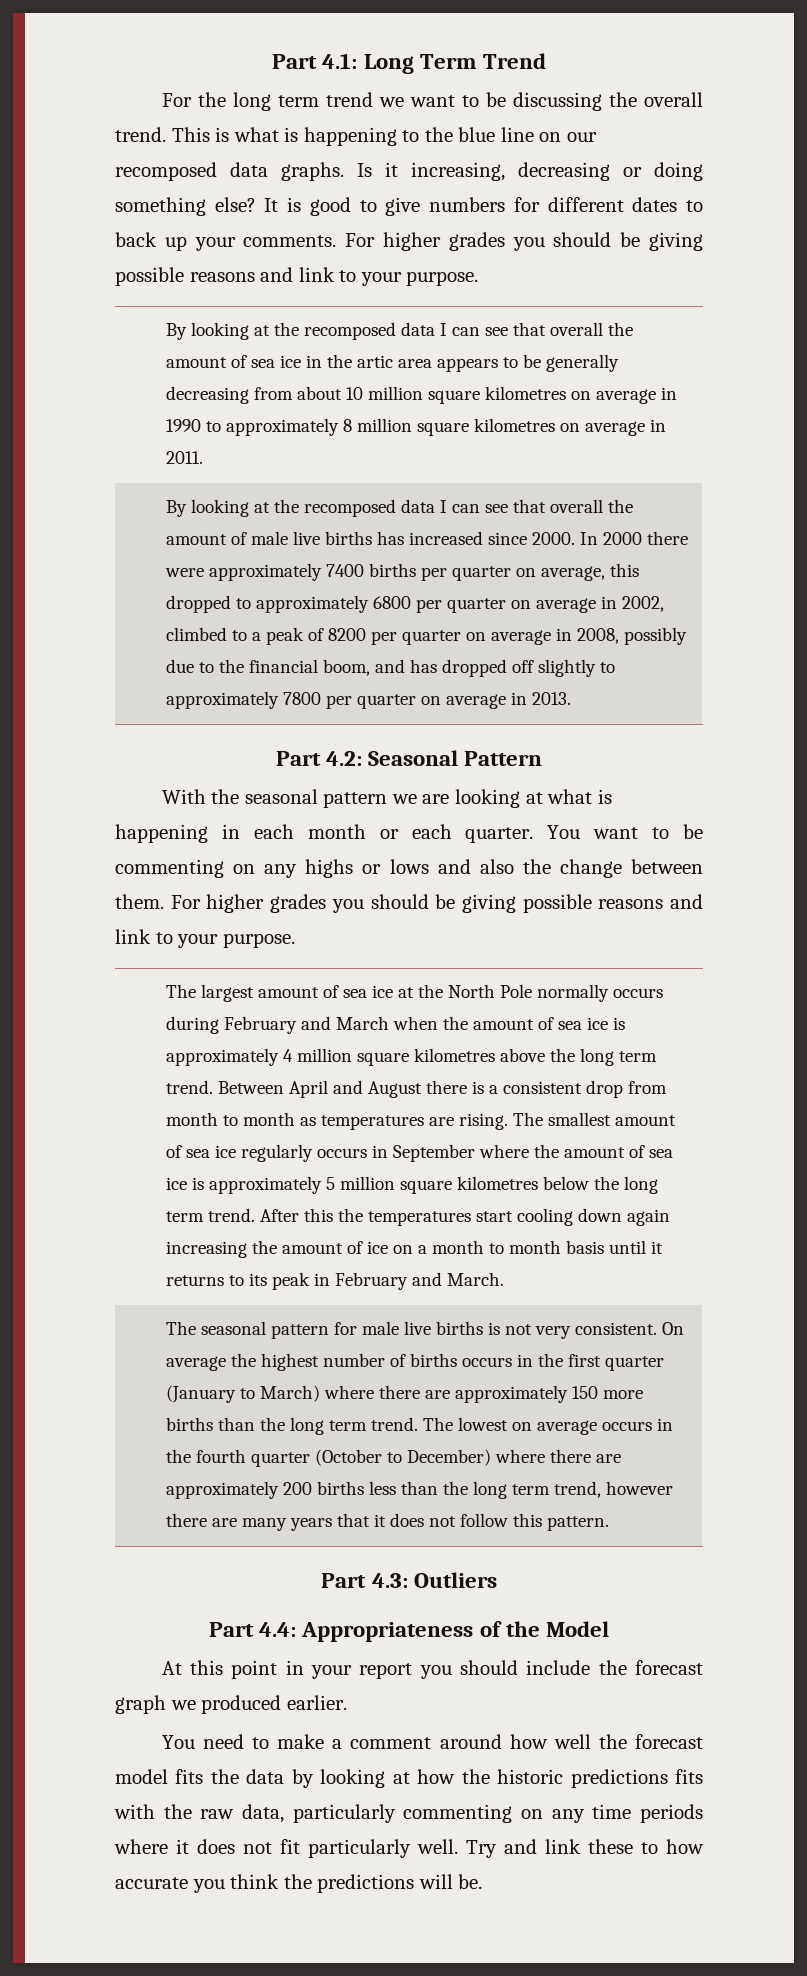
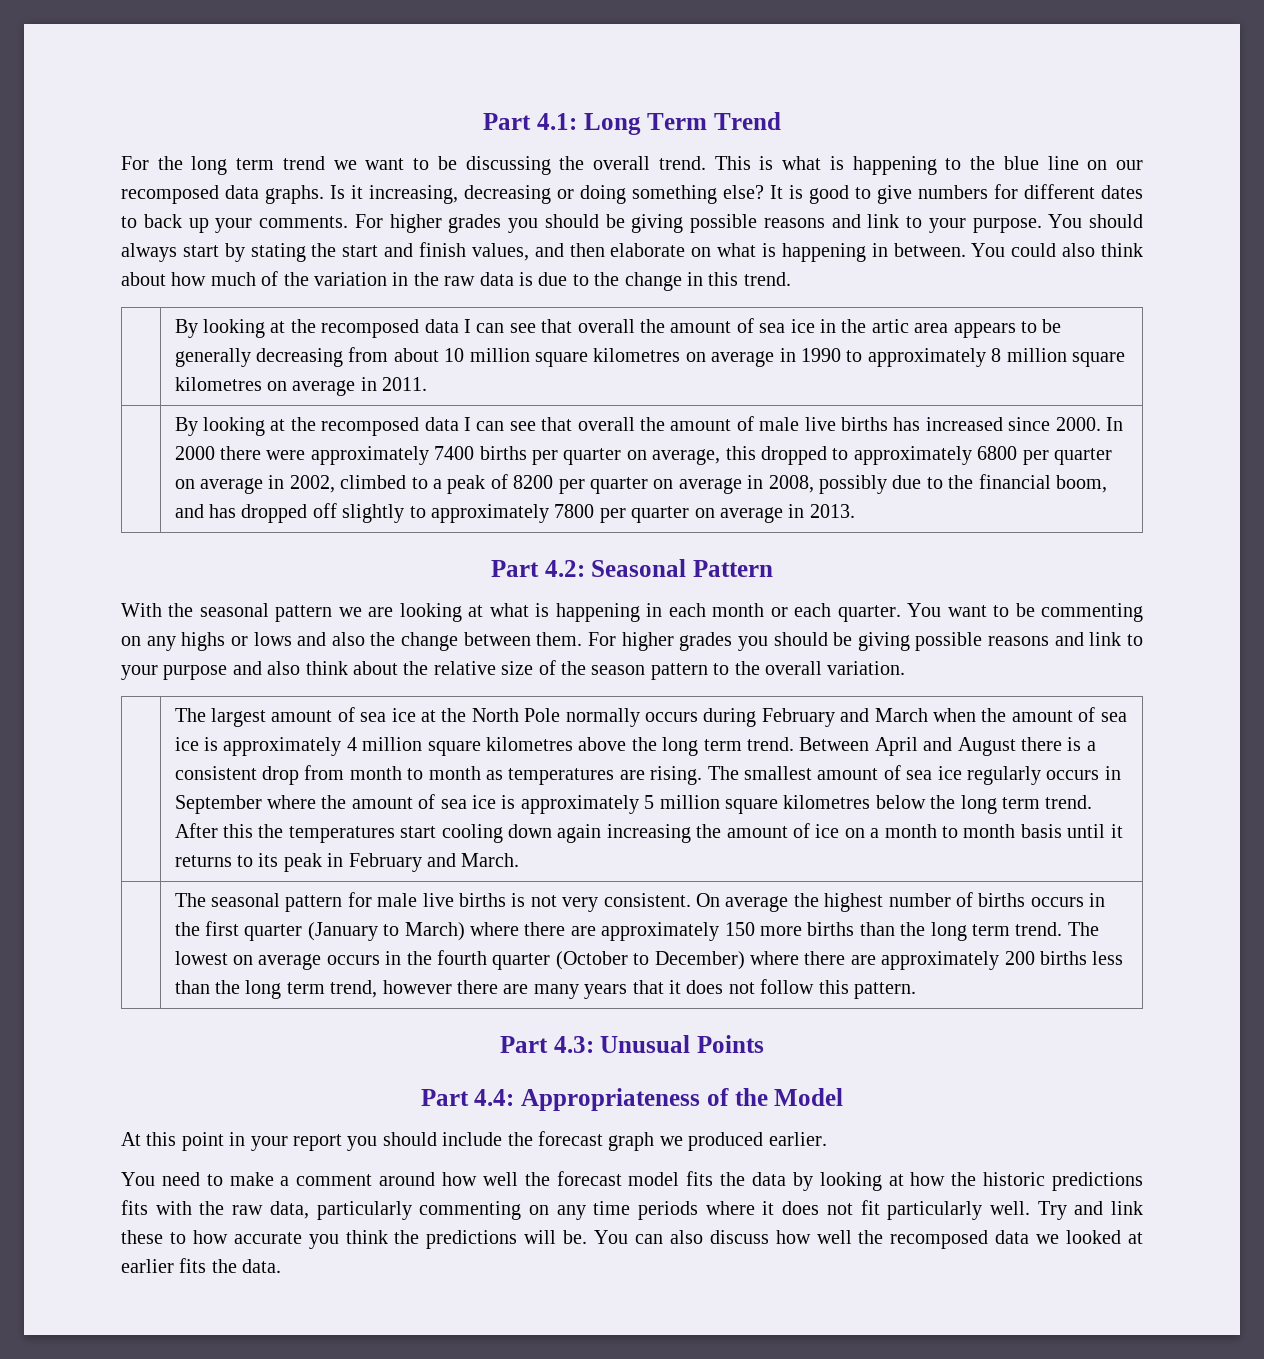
+ You should always start by stating the start and finish values, and then elaborate on what is happening in between. You could also think about how much of the variation in the raw data is due to the change in this trend.
- You want to be commenting on any highs or lows and also the change between them. For higher grades you should be giving possible reasons and link to your purpose.
+ You want to be commenting on any highs or lows and also the change between them. For higher grades you should be giving possible reasons and link to your purpose and also think about the relative size of the season pattern to the overall variation.
- Part 4.3: Outliers
+ Part 4.3: Unusual Points
+ You can also discuss how well the recomposed data we looked at earlier fits the data.

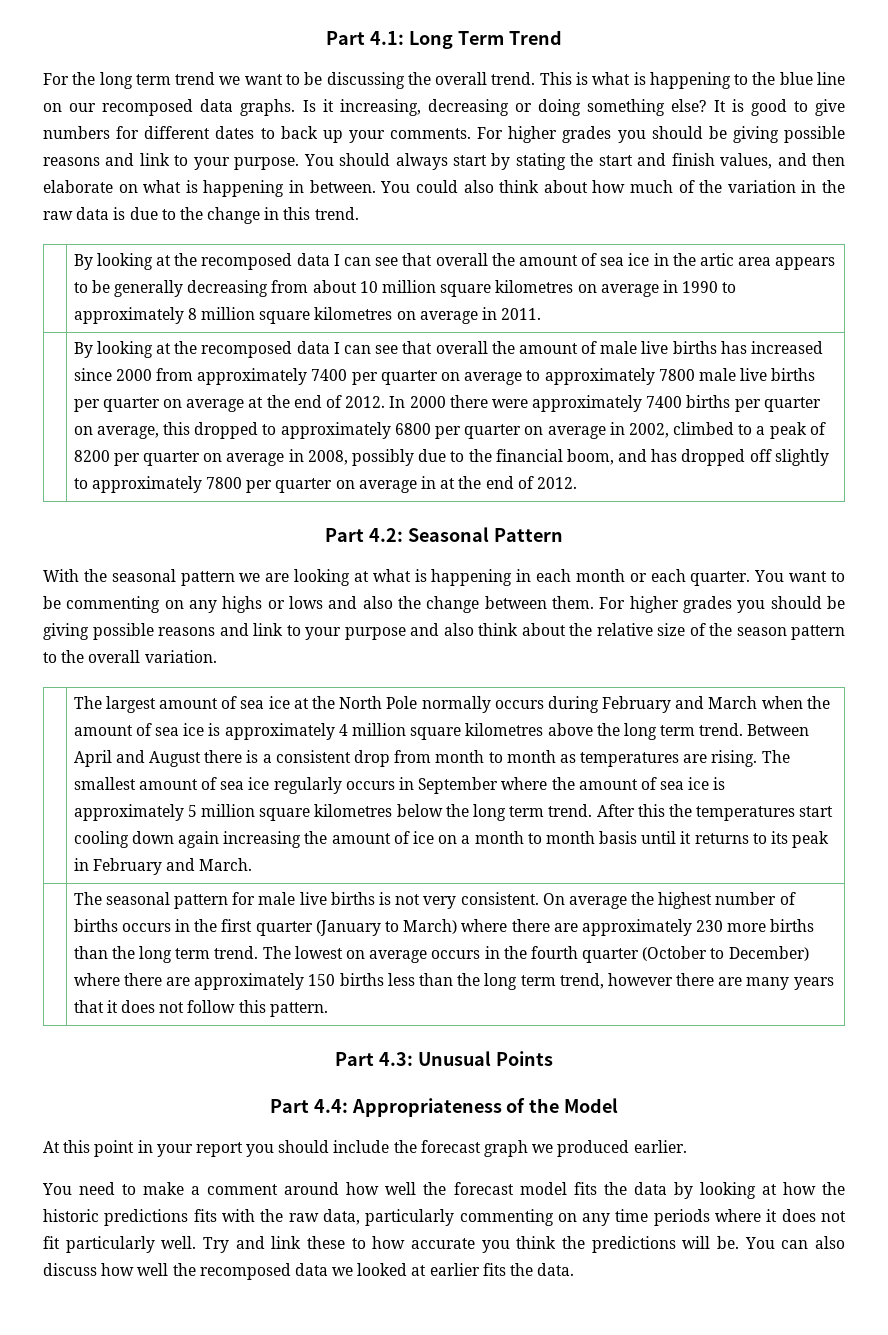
- By looking at the recomposed data I can see that overall the amount of male live births has increased since 2000.
+ By looking at the recomposed data I can see that overall the amount of male live births has increased since 2000 from approximately 7400 per quarter on average to approximately 7800 male live births per quarter on average at the end of 2012.
- In 2000 there were approximately 7400 births per quarter on average, this dropped to approximately 6800 per quarter on average in 2002, climbed to a peak of 8200 per quarter on average in 2008, possibly due to the financial boom, and has dropped off slightly to approximately 7800 per quarter on average in 2013.
+ In 2000 there were approximately 7400 births per quarter on average, this dropped to approximately 6800 per quarter on average in 2002, climbed to a peak of 8200 per quarter on average in 2008, possibly due to the financial boom, and has dropped off slightly to approximately 7800 per quarter on average in at the end of 2012.
- On average the highest number of births occurs in the first quarter (January to March) where there are approximately 150 more births than the long term trend.
+ On average the highest number of births occurs in the first quarter (January to March) where there are approximately 230 more births than the long term trend.
- The lowest on average occurs in the fourth quarter (October to December) where there are approximately 200 births less than the long term trend, however there are many years that it does not follow this pattern.
+ The lowest on average occurs in the fourth quarter (October to December) where there are approximately 150 births less than the long term trend, however there are many years that it does not follow this pattern.

